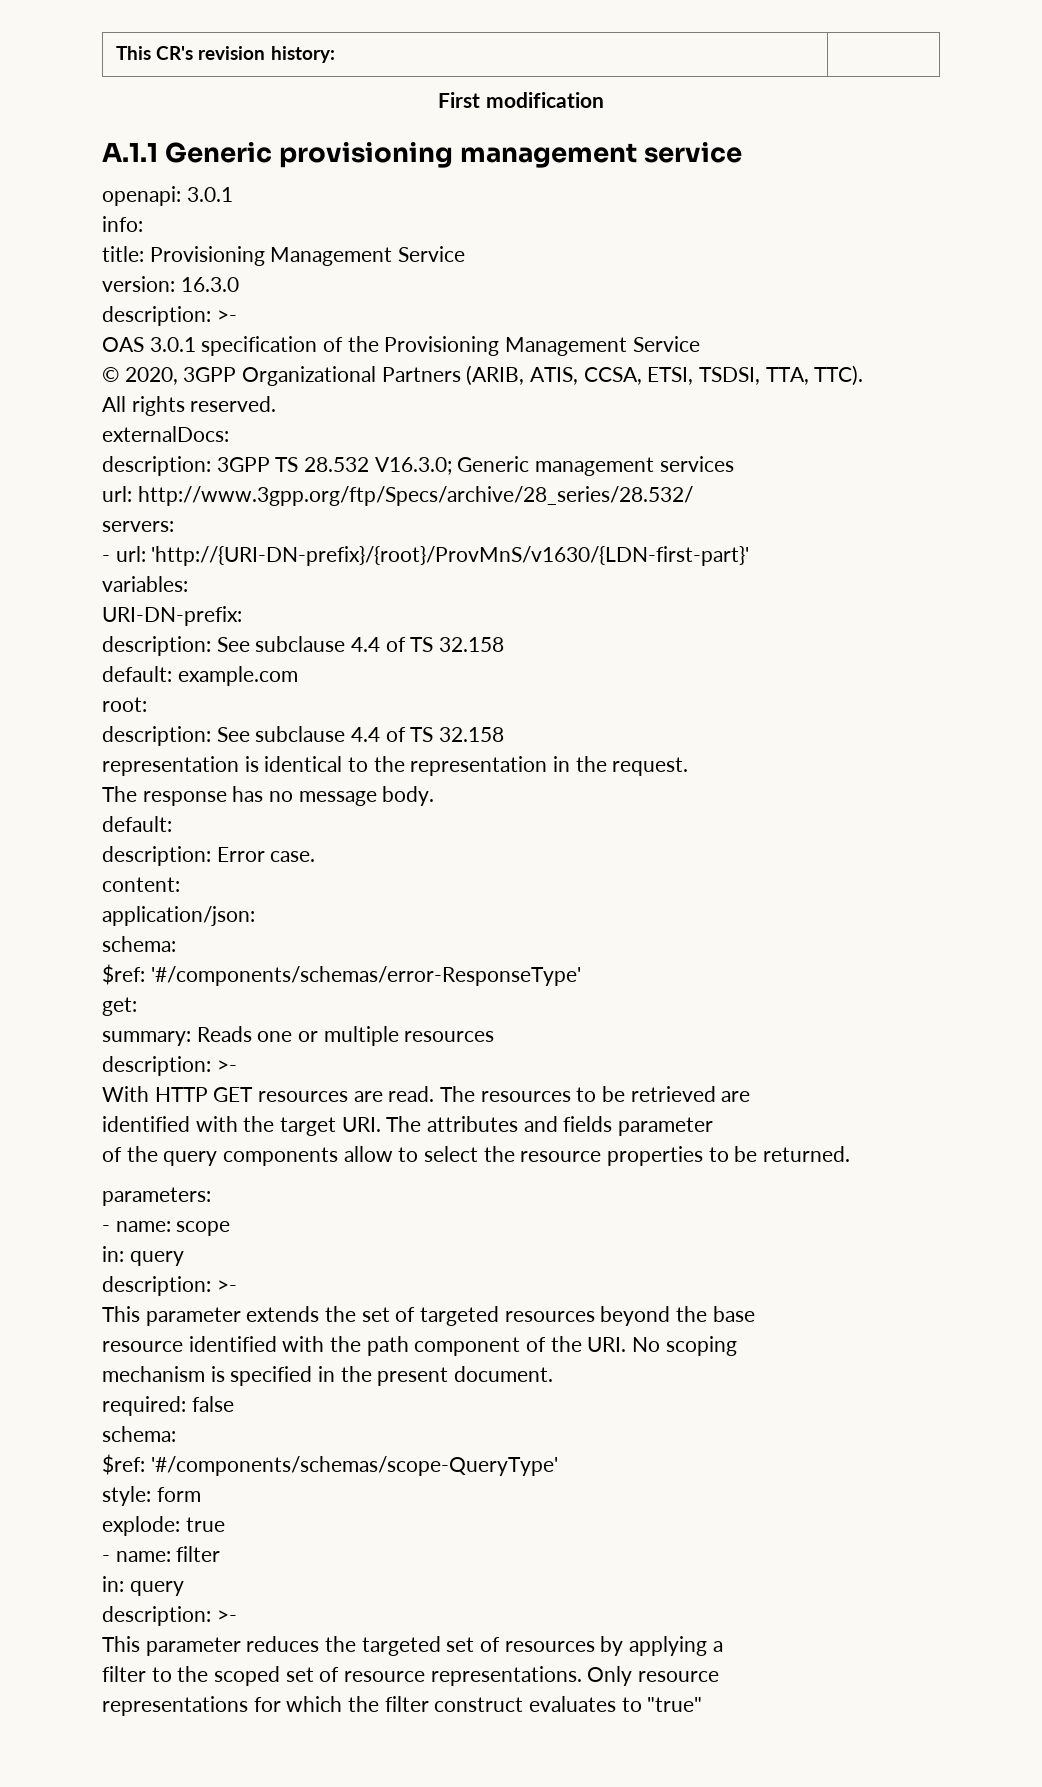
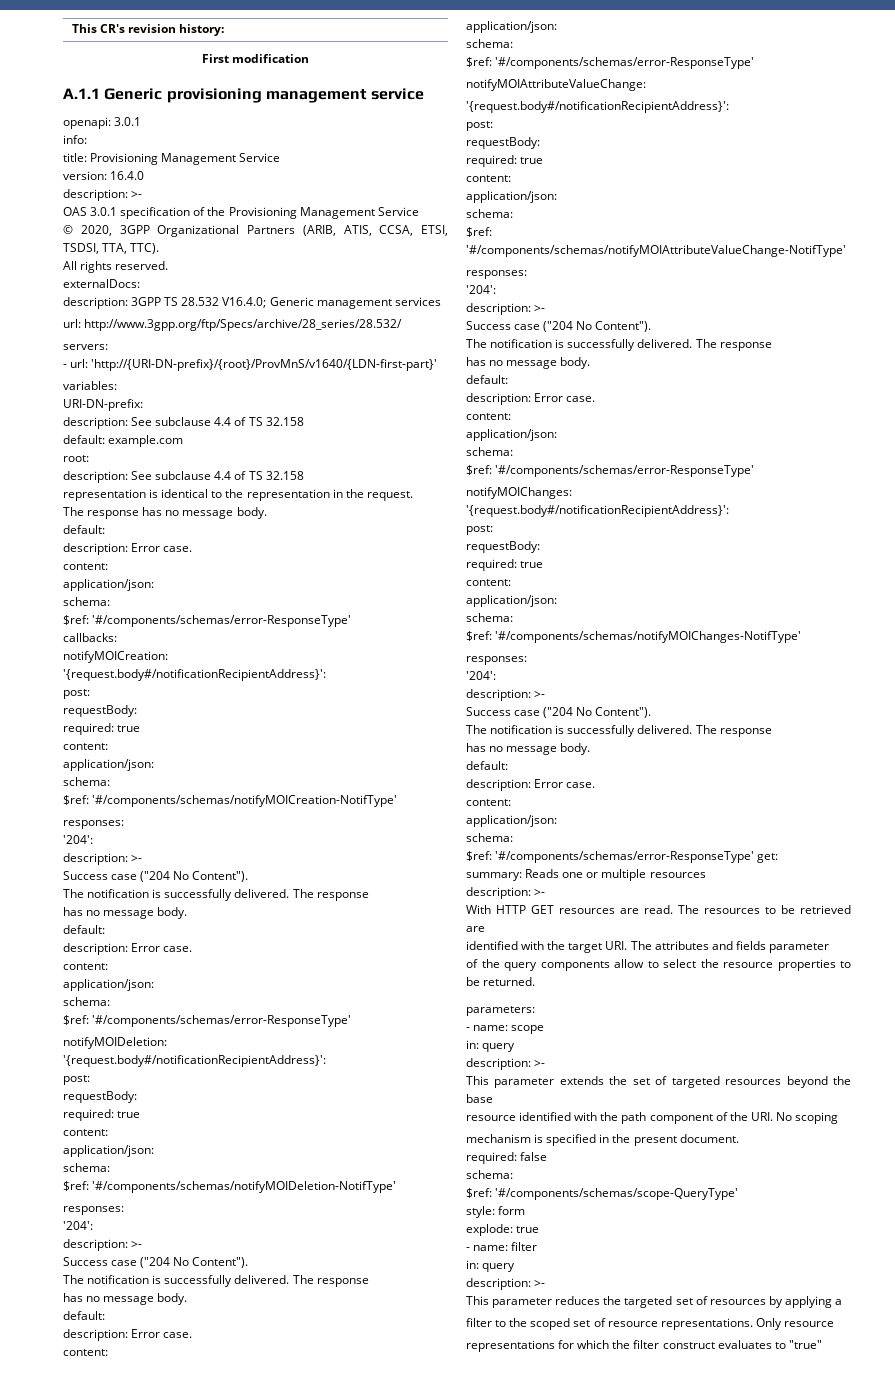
- version: 16.3.0
+ version: 16.4.0
- description: 3GPP TS 28.532 V16.3.0; Generic management services
+ description: 3GPP TS 28.532 V16.4.0; Generic management services
- - url: 'http://{URI-DN-prefix}/{root}/ProvMnS/v1630/{LDN-first-part}'
+ - url: 'http://{URI-DN-prefix}/{root}/ProvMnS/v1640/{LDN-first-part}'
- get:
+ callbacks:
+ notifyMOICreation:
+ '{request.body#/notificationRecipientAddress}':
+ post:
+ requestBody:
+ required: true
+ content:
+ application/json:
+ schema:
+ $ref: '#/components/schemas/notifyMOICreation-NotifType'
+ responses:
+ '204':
+ description: >-
+ Success case ("204 No Content").
+ The notification is successfully delivered. The response
+ has no message body.
+ default:
+ description: Error case.
+ content:
+ application/json:
+ schema:
+ $ref: '#/components/schemas/error-ResponseType'
+ notifyMOIDeletion:
+ '{request.body#/notificationRecipientAddress}':
+ post:
+ requestBody:
+ required: true
+ content:
+ application/json:
+ schema:
+ $ref: '#/components/schemas/notifyMOIDeletion-NotifType'
+ responses:
+ '204':
+ description: >-
+ Success case ("204 No Content").
+ The notification is successfully delivered. The response
+ has no message body.
+ default:
+ description: Error case.
+ content:
+ application/json:
+ schema:
+ $ref: '#/components/schemas/error-ResponseType'
+ notifyMOIAttributeValueChange:
+ '{request.body#/notificationRecipientAddress}':
+ post:
+ requestBody:
+ required: true
+ content:
+ application/json:
+ schema:
+ $ref: '#/components/schemas/notifyMOIAttributeValueChange-NotifType'
+ responses:
+ '204':
+ description: >-
+ Success case ("204 No Content").
+ The notification is successfully delivered. The response
+ has no message body.
+ default:
+ description: Error case.
+ content:
+ application/json:
+ schema:
+ $ref: '#/components/schemas/error-ResponseType'
+ notifyMOIChanges:
+ '{request.body#/notificationRecipientAddress}':
+ post:
+ requestBody:
+ required: true
+ content:
+ application/json:
+ schema:
+ $ref: '#/components/schemas/notifyMOIChanges-NotifType'
+ responses:
+ '204':
+ description: >-
+ Success case ("204 No Content").
+ The notification is successfully delivered. The response
+ has no message body.
+ default:
+ description: Error case.
+ content:
+ application/json:
+ schema:
+ $ref: '#/components/schemas/error-ResponseType' get:

